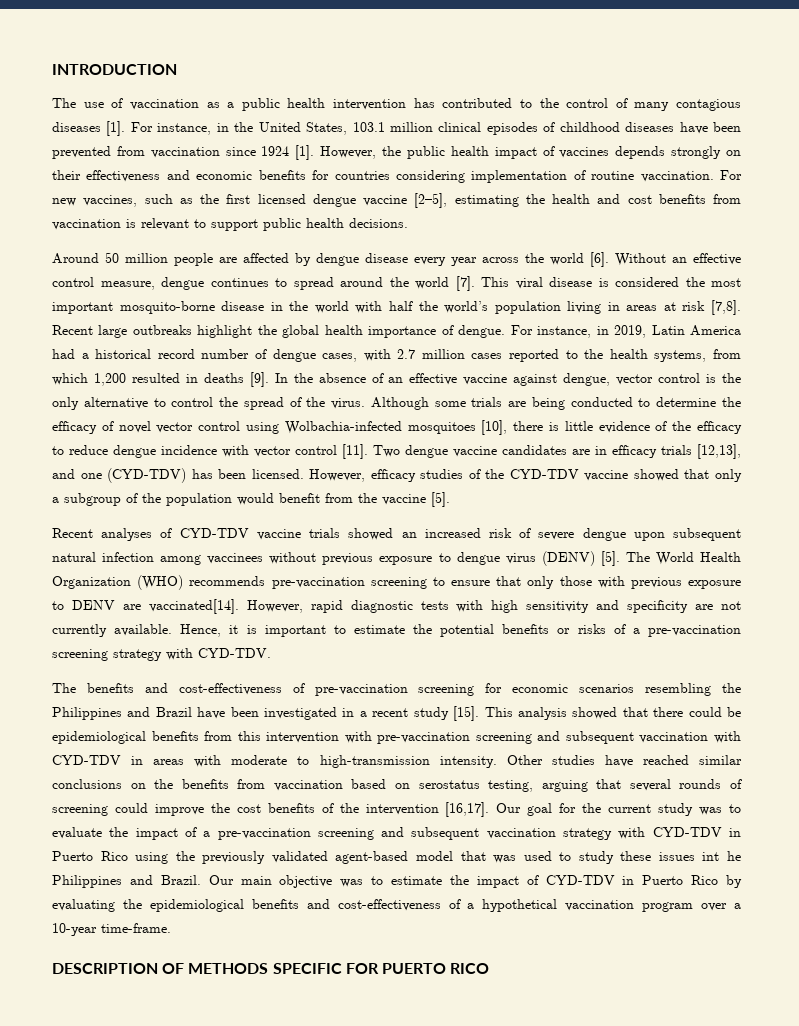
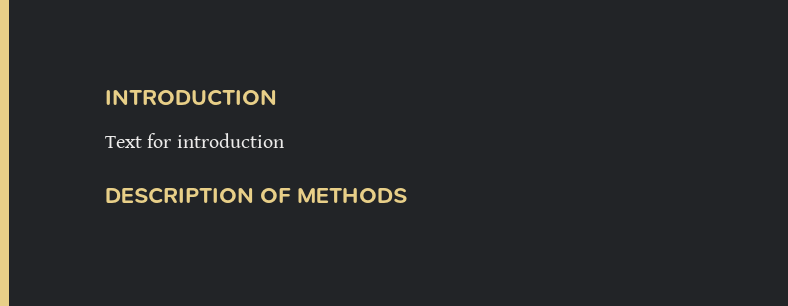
- The use of vaccination as a public health intervention has contributed to the control of many contagious diseases [1]. For instance, in the United States, 103.1 million clinical episodes of childhood diseases have been prevented from vaccination since 1924 [1]. However, the public health impact of vaccines depends strongly on their effectiveness and economic benefits for countries considering implementation of routine vaccination. For new vaccines, such as the first licensed dengue vaccine [2–5], estimating the health and cost benefits from vaccination is relevant to support public health decisions.
- Around 50 million people are affected by dengue disease every year across the world [6]. Without an effective control measure, dengue continues to spread around the world [7]. This viral disease is considered the most important mosquito-borne disease in the world with half the world’s population living in areas at risk [7,8]. Recent large outbreaks highlight the global health importance of dengue. For instance, in 2019, Latin America had a historical record number of dengue cases, with 2.7 million cases reported to the health systems, from which 1,200 resulted in deaths [9]. In the absence of an effective vaccine against dengue, vector control is the only alternative to control the spread of the virus. Although some trials are being conducted to determine the efficacy of novel vector control using Wolbachia-infected mosquitoes [10], there is little evidence of the efficacy to reduce dengue incidence with vector control [11]. Two dengue vaccine candidates are in efficacy trials [12,13], and one (CYD-TDV) has been licensed. However, efficacy studies of the CYD-TDV vaccine showed that only a subgroup of the population would benefit from the vaccine [5].
- Recent analyses of CYD-TDV vaccine trials showed an increased risk of severe dengue upon subsequent natural infection among vaccinees without previous exposure to dengue virus (DENV) [5]. The World Health Organization (WHO) recommends pre-vaccination screening to ensure that only those with previous exposure to DENV are vaccinated[14]. However, rapid diagnostic tests with high sensitivity and specificity are not currently available. Hence, it is important to estimate the potential benefits or risks of a pre-vaccination screening strategy with CYD-TDV.
- The benefits and cost-effectiveness of pre-vaccination screening for economic scenarios resembling the Philippines and Brazil have been investigated in a recent study [15]. This analysis showed that there could be epidemiological benefits from this intervention with pre-vaccination screening and subsequent vaccination with CYD-TDV in areas with moderate to high-transmission intensity. Other studies have reached similar conclusions on the benefits from vaccination based on serostatus testing, arguing that several rounds of screening could improve the cost benefits of the intervention [16,17]. Our goal for the current study was to evaluate the impact of a pre-vaccination screening and subsequent vaccination strategy with CYD-TDV in Puerto Rico using the previously validated agent-based model that was used to study these issues int he Philippines and Brazil. Our main objective was to estimate the impact of CYD-TDV in Puerto Rico by evaluating the epidemiological benefits and cost-effectiveness of a hypothetical vaccination program over a 10-year time-frame.
+ Text for introduction
- DESCRIPTION OF METHODS SPECIFIC FOR PUERTO RICO
+ DESCRIPTION OF METHODS

